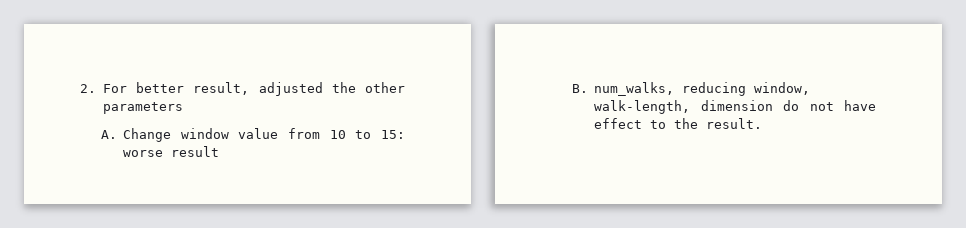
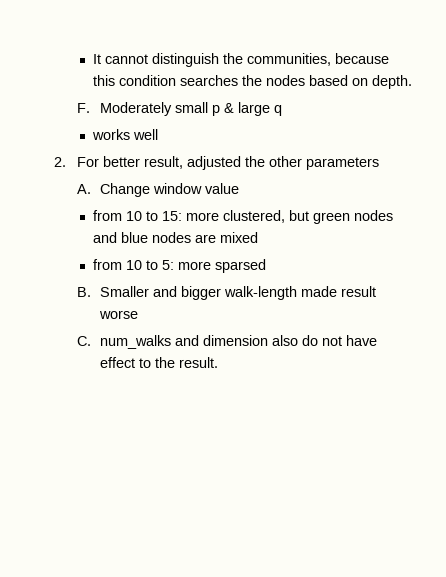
+ It cannot distinguish the communities, because this condition searches the nodes based on depth.
+ F. Moderately small p & large q
+ works well
- A. Change window value from 10 to 15: worse result
- B. num_walks, reducing window, walk-length, dimension do not have effect to the result.
+ A. Change window value
+ from 10 to 15: more clustered, but green nodes and blue nodes are mixed
+ from 10 to 5: more sparsed
+ B. Smaller and bigger walk-length made result worse
+ C. num_walks and dimension also do not have effect to the result.

